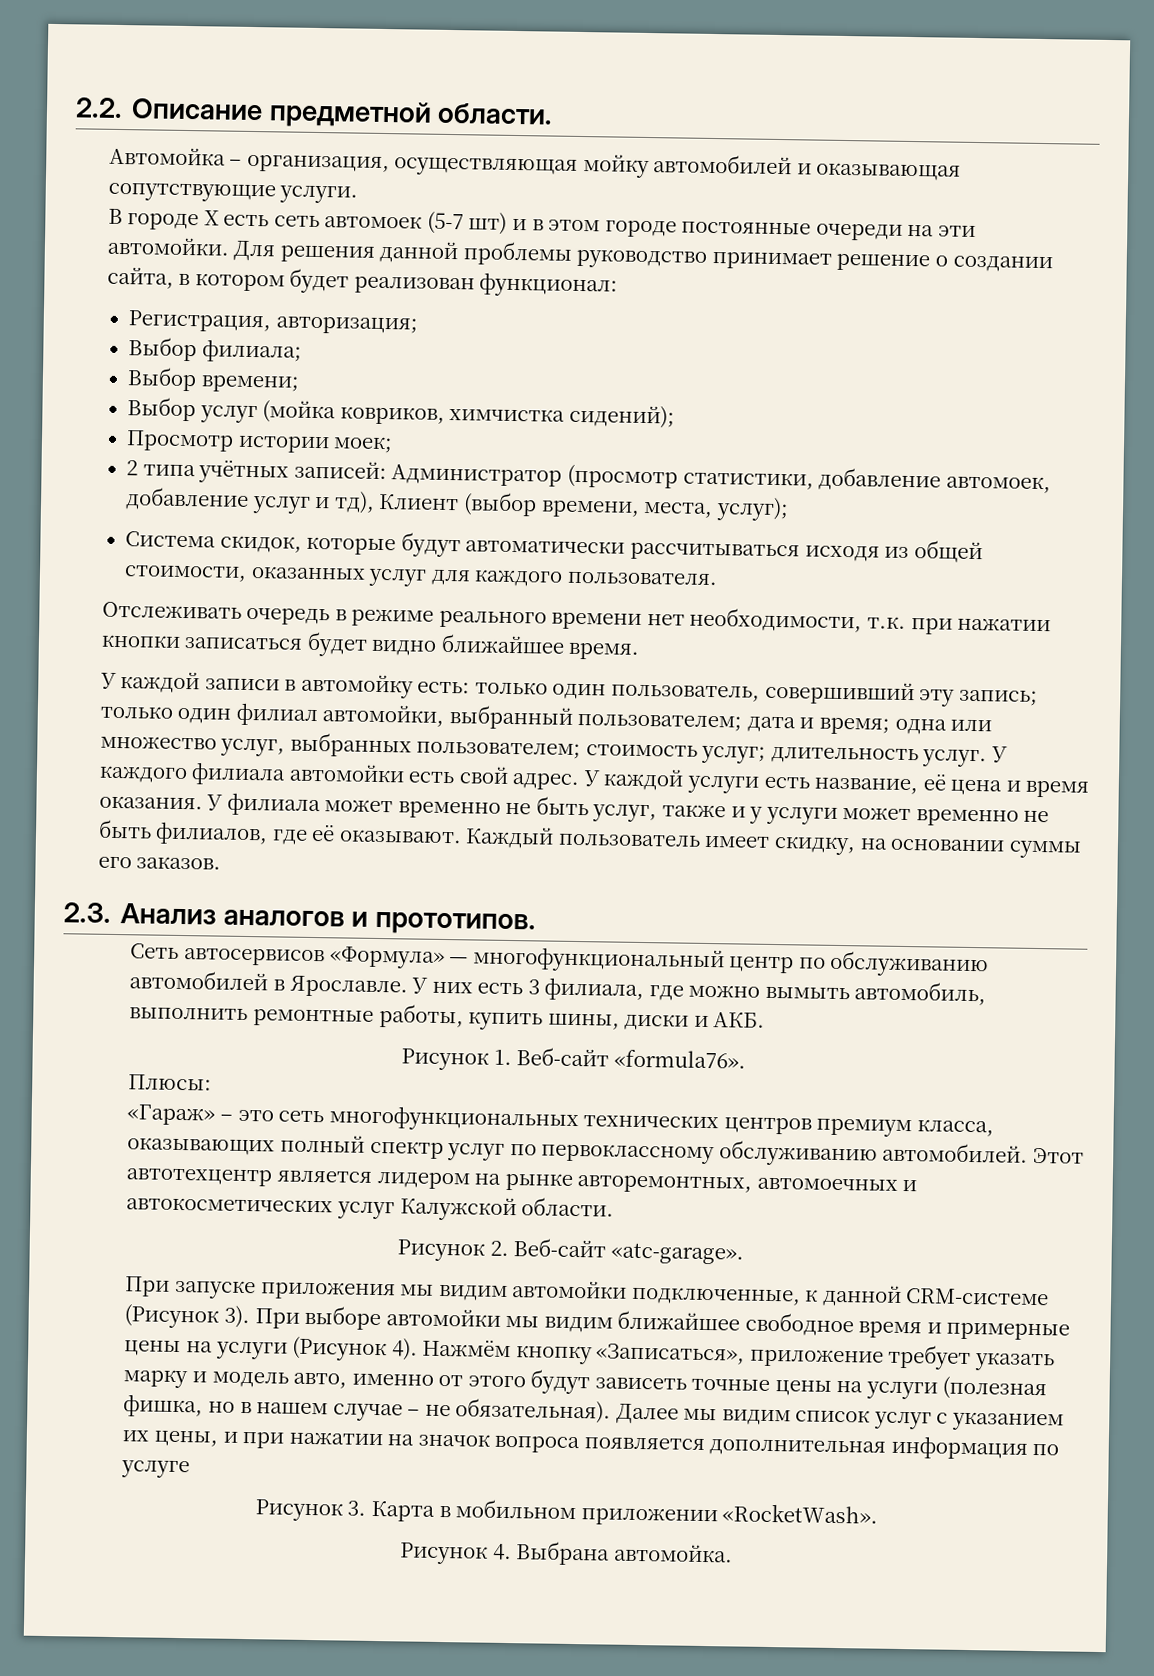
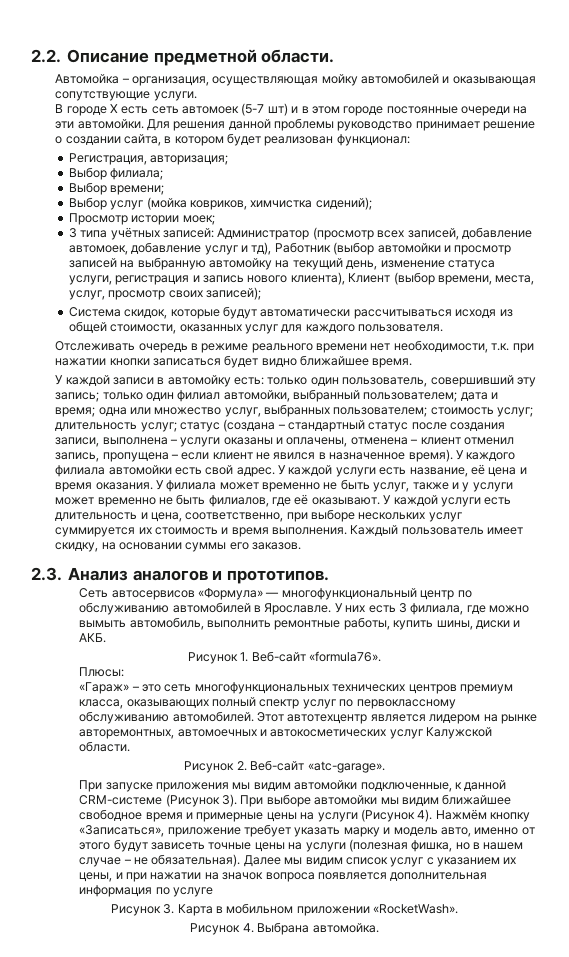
- 2 типа учётных записей: Администратор (просмотр статистики, добавление автомоек, добавление услуг и тд), Клиент (выбор времени, места, услуг);
+ 3 типа учётных записей: Администратор (просмотр всех записей, добавление автомоек, добавление услуг и тд), Работник (выбор автомойки и просмотр записей на выбранную автомойку на текущий день, изменение статуса услуги, регистрация и запись нового клиента), Клиент (выбор времени, места, услуг, просмотр своих записей);
- У каждой записи в автомойку есть: только один пользователь, совершивший эту запись; только один филиал автомойки, выбранный пользователем; дата и время; одна или множество услуг, выбранных пользователем; стоимость услуг; длительность услуг.
+ У каждой записи в автомойку есть: только один пользователь, совершивший эту запись; только один филиал автомойки, выбранный пользователем; дата и время; одна или множество услуг, выбранных пользователем; стоимость услуг; длительность услуг; статус (создана – стандартный статус после создания записи, выполнена – услуги оказаны и оплачены, отменена – клиент отменил запись, пропущена – если клиент не явился в назначенное время).
+ У каждой услуги есть длительность и цена, соответственно, при выборе нескольких услуг суммируется их стоимость и время выполнения.

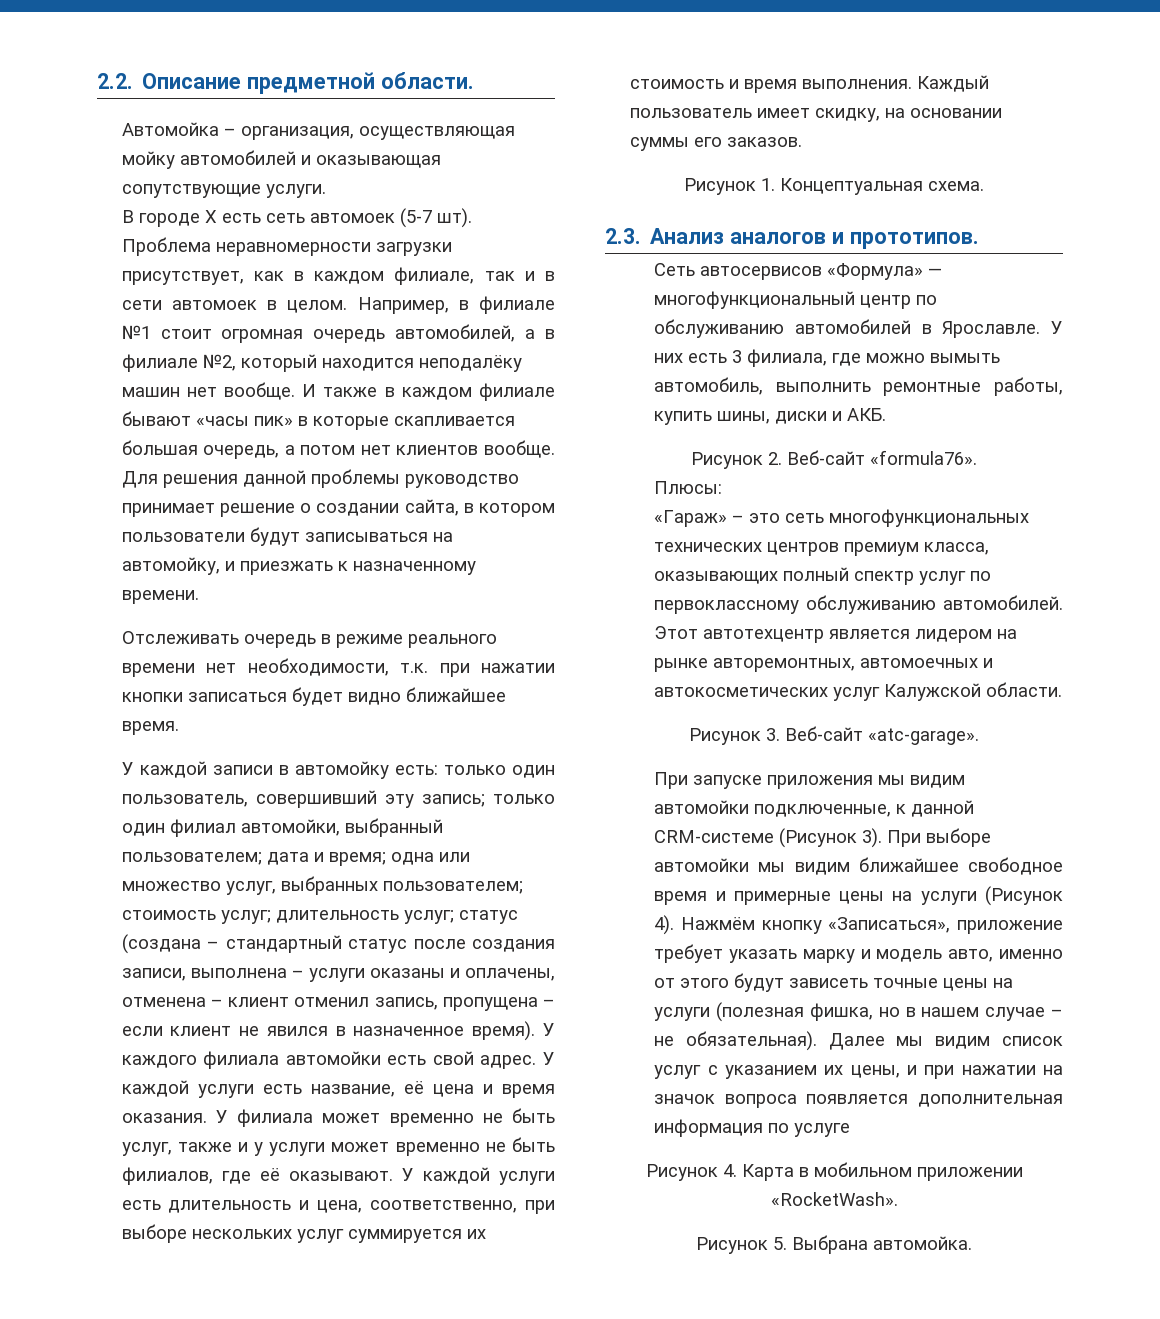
- В городе Х есть сеть автомоек (5-7 шт) и в этом городе постоянные очереди на эти автомойки.
+ В городе Х есть сеть автомоек (5-7 шт). Проблема неравномерности загрузки присутствует, как в каждом филиале, так и в сети автомоек в целом. Например, в филиале №1 стоит огромная очередь автомобилей, а в филиале №2, который находится неподалёку машин нет вообще. И также в каждом филиале бывают «часы пик» в которые скапливается большая очередь, а потом нет клиентов вообще.
- Для решения данной проблемы руководство принимает решение о создании сайта, в котором будет реализован функционал:
- Регистрация, авторизация;
- Выбор филиала;
- Выбор времени;
- Выбор услуг (мойка ковриков, химчистка сидений);
- Просмотр истории моек;
- 3 типа учётных записей: Администратор (просмотр всех записей, добавление автомоек, добавление услуг и тд), Работник (выбор автомойки и просмотр записей на выбранную автомойку на текущий день, изменение статуса услуги, регистрация и запись нового клиента), Клиент (выбор времени, места, услуг, просмотр своих записей);
- Система скидок, которые будут автоматически рассчитываться исходя из общей стоимости, оказанных услуг для каждого пользователя.
+ Для решения данной проблемы руководство принимает решение о создании сайта, в котором пользователи будут записываться на автомойку, и приезжать к назначенному времени.
+ Рисунок 1. Концептуальная схема.
- Рисунок 1. Веб-сайт «formula76».
+ Рисунок 2. Веб-сайт «formula76».
- Рисунок 2. Веб-сайт «atc-garage».
+ Рисунок 3. Веб-сайт «atc-garage».
- Рисунок 3. Карта в мобильном приложении «RocketWash».
+ Рисунок 4. Карта в мобильном приложении «RocketWash».
- Рисунок 4. Выбрана автомойка.
+ Рисунок 5. Выбрана автомойка.

